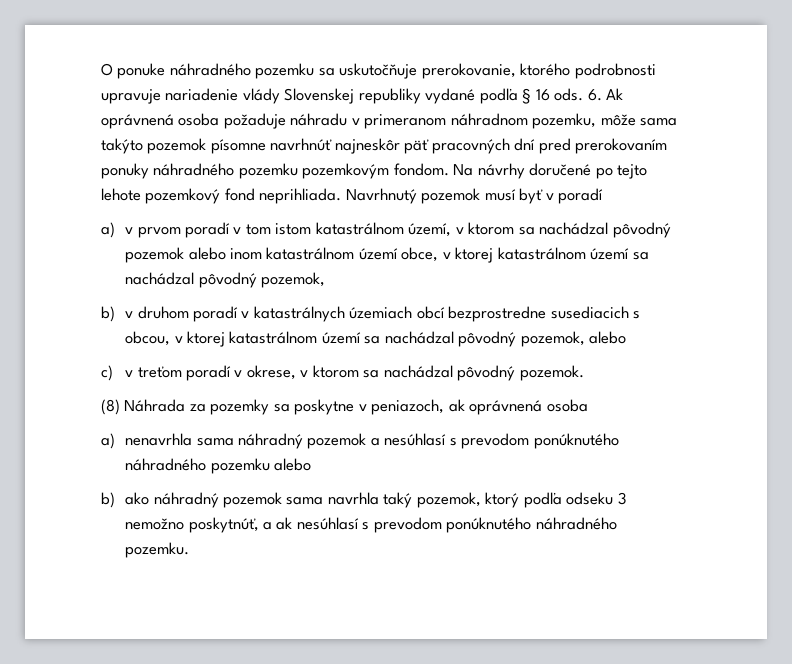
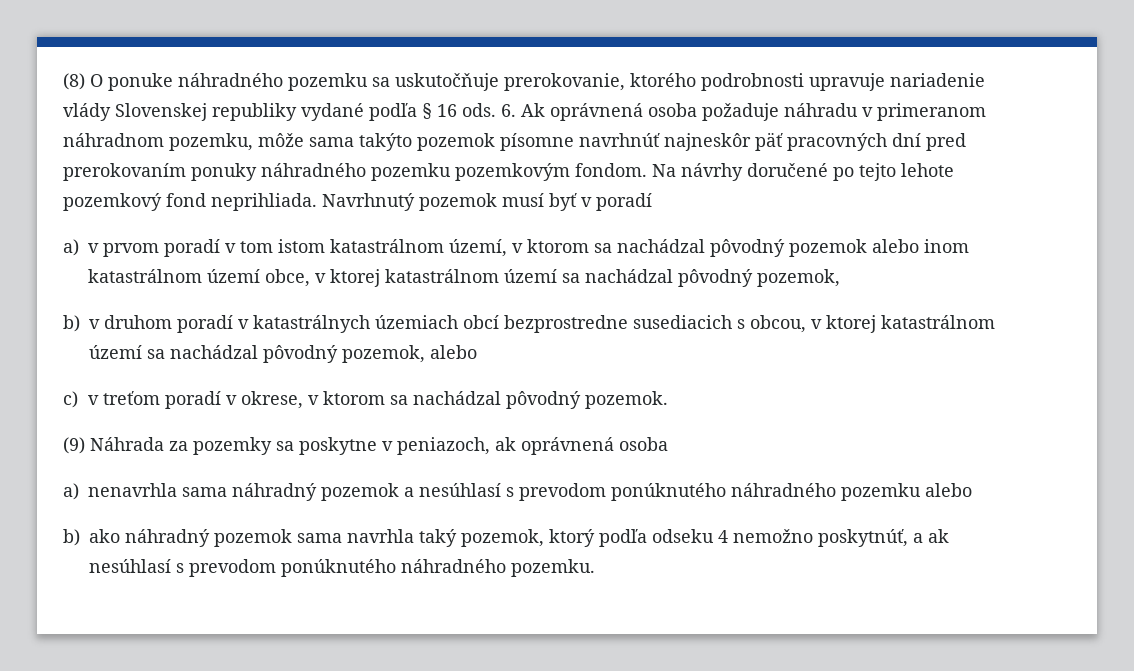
- O ponuke náhradného pozemku sa uskutočňuje prerokovanie, ktorého podrobnosti upravuje nariadenie vlády Slovenskej republiky vydané podľa § 16 ods.
+ (8) O ponuke náhradného pozemku sa uskutočňuje prerokovanie, ktorého podrobnosti upravuje nariadenie vlády Slovenskej republiky vydané podľa § 16 ods.
- (8) Náhrada za pozemky sa poskytne v peniazoch, ak oprávnená osoba
+ (9) Náhrada za pozemky sa poskytne v peniazoch, ak oprávnená osoba
- b) ako náhradný pozemok sama navrhla taký pozemok, ktorý podľa odseku 3 nemožno poskytnúť, a ak nesúhlasí s prevodom ponúknutého náhradného pozemku.
+ b) ako náhradný pozemok sama navrhla taký pozemok, ktorý podľa odseku 4 nemožno poskytnúť, a ak nesúhlasí s prevodom ponúknutého náhradného pozemku.

